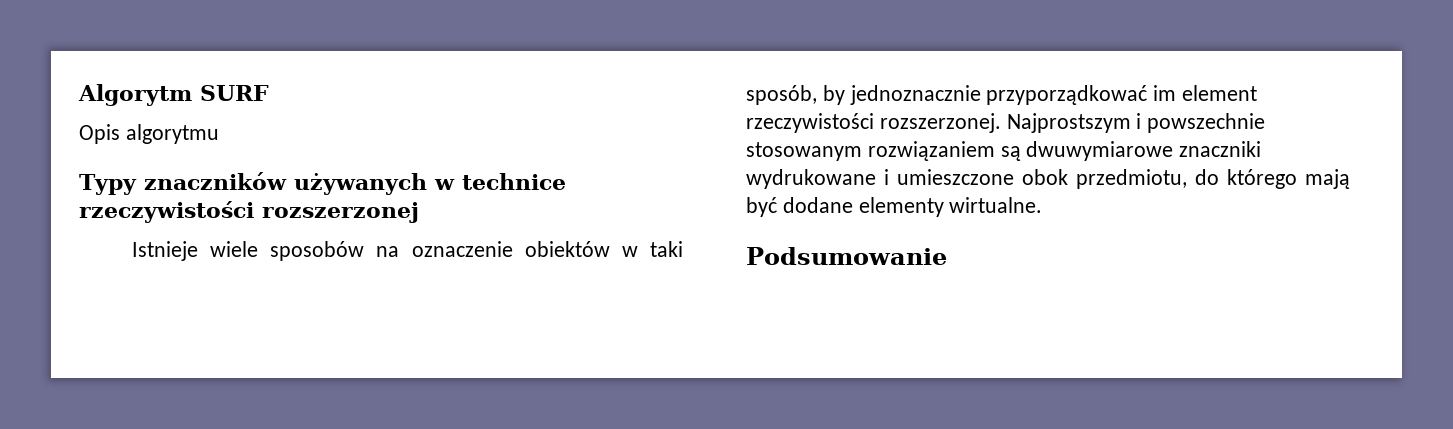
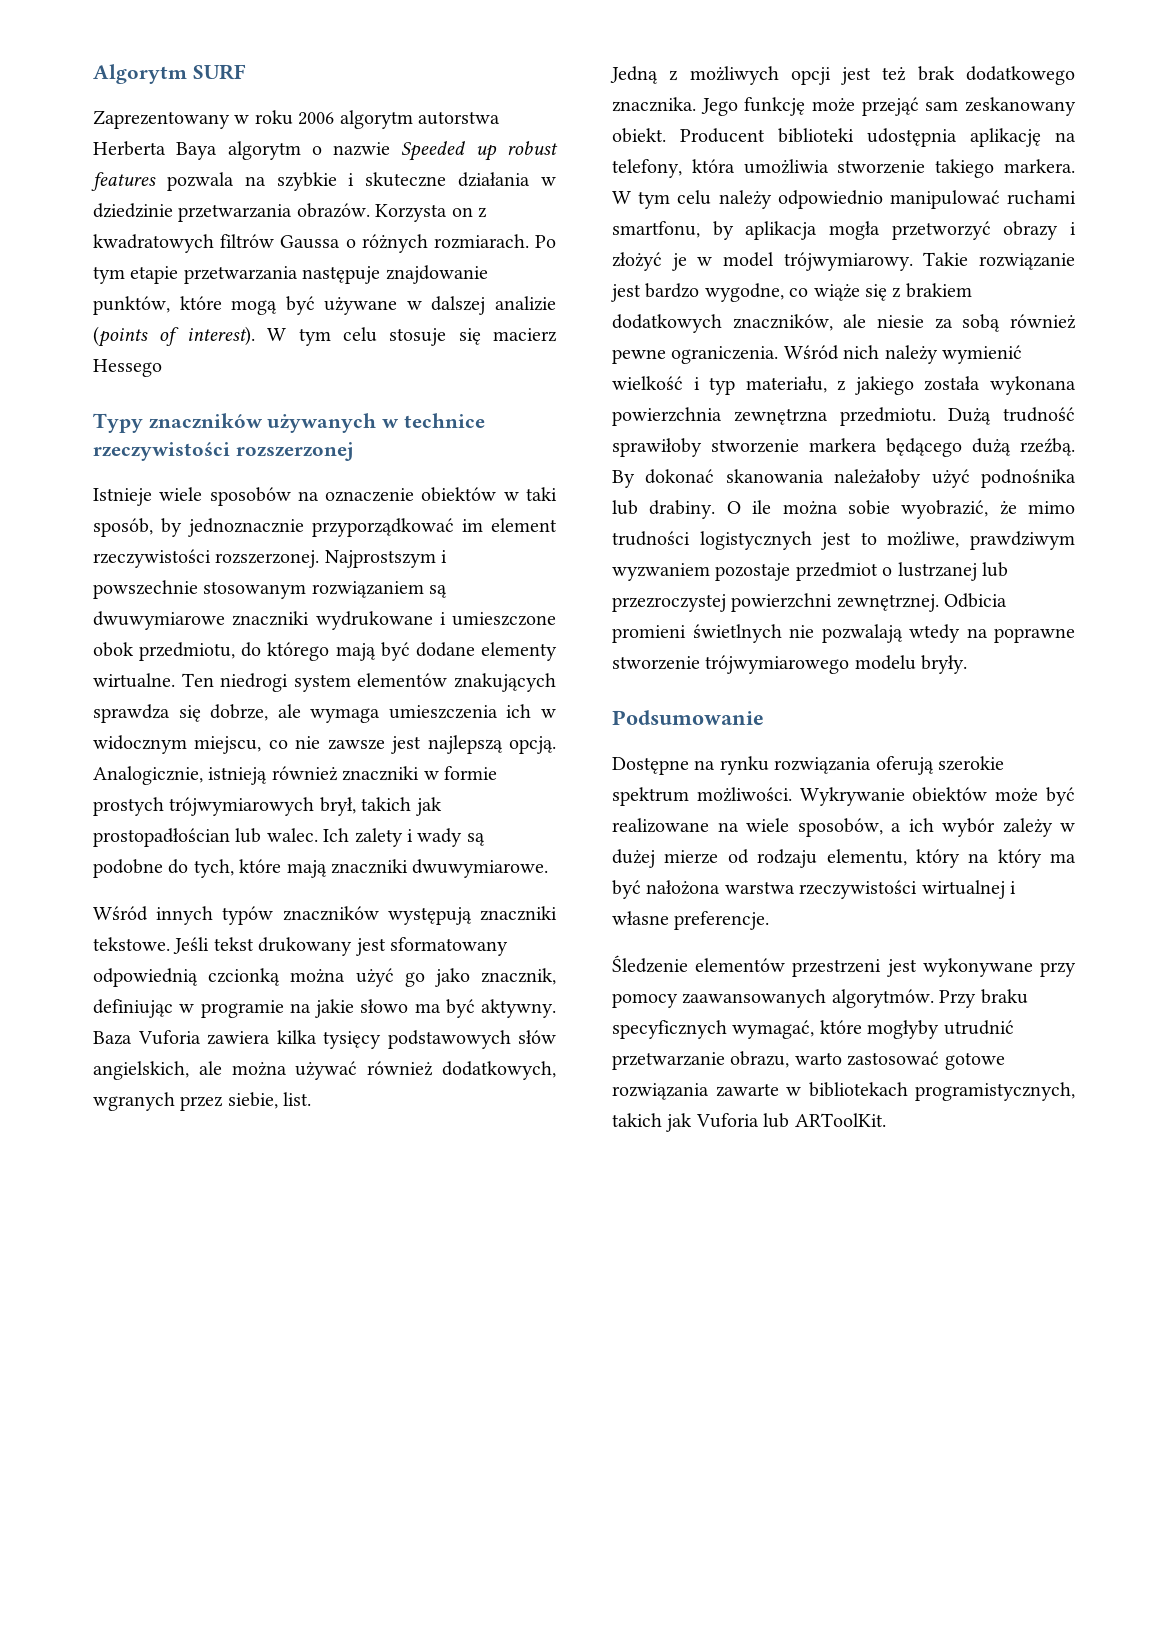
- Opis algorytmu
+ Zaprezentowany w roku 2006 algorytm autorstwa Herberta Baya algorytm o nazwie Speeded up robust features pozwala na szybkie i skuteczne działania w dziedzinie przetwarzania obrazów. Korzysta on z kwadratowych filtrów Gaussa o różnych rozmiarach. Po tym etapie przetwarzania następuje znajdowanie punktów, które mogą być używane w dalszej analizie (points of interest). W tym celu stosuje się macierz Hessego
- Najprostszym i powszechnie stosowanym rozwiązaniem są dwuwymiarowe znaczniki wydrukowane i umieszczone obok przedmiotu, do którego mają być dodane elementy wirtualne.
+ Najprostszym i powszechnie stosowanym rozwiązaniem są dwuwymiarowe znaczniki wydrukowane i umieszczone obok przedmiotu, do którego mają być dodane elementy wirtualne. Ten niedrogi system elementów znakujących sprawdza się dobrze, ale wymaga umieszczenia ich w widocznym miejscu, co nie zawsze jest najlepszą opcją. Analogicznie, istnieją również znaczniki w formie prostych trójwymiarowych brył, takich jak prostopadłościan lub walec. Ich zalety i wady są podobne do tych, które mają znaczniki dwuwymiarowe.
+ Wśród innych typów znaczników występują znaczniki tekstowe. Jeśli tekst drukowany jest sformatowany odpowiednią czcionką można użyć go jako znacznik, definiując w programie na jakie słowo ma być aktywny. Baza Vuforia zawiera kilka tysięcy podstawowych słów angielskich, ale można używać również dodatkowych, wgranych przez siebie, list.
+ Jedną z możliwych opcji jest też brak dodatkowego znacznika. Jego funkcję może przejąć sam zeskanowany obiekt. Producent biblioteki udostępnia aplikację na telefony, która umożliwia stworzenie takiego markera. W tym celu należy odpowiednio manipulować ruchami smartfonu, by aplikacja mogła przetworzyć obrazy i złożyć je w model trójwymiarowy. Takie rozwiązanie jest bardzo wygodne, co wiąże się z brakiem dodatkowych znaczników, ale niesie za sobą również pewne ograniczenia. Wśród nich należy wymienić wielkość i typ materiału, z jakiego została wykonana powierzchnia zewnętrzna przedmiotu. Dużą trudność sprawiłoby stworzenie markera będącego dużą rzeźbą. By dokonać skanowania należałoby użyć podnośnika lub drabiny. O ile można sobie wyobrazić, że mimo trudności logistycznych jest to możliwe, prawdziwym wyzwaniem pozostaje przedmiot o lustrzanej lub przezroczystej powierzchni zewnętrznej. Odbicia promieni świetlnych nie pozwalają wtedy na poprawne stworzenie trójwymiarowego modelu bryły.
  Podsumowanie
+ Dostępne na rynku rozwiązania oferują szerokie spektrum możliwości. Wykrywanie obiektów może być realizowane na wiele sposobów, a ich wybór zależy w dużej mierze od rodzaju elementu, który na który ma być nałożona warstwa rzeczywistości wirtualnej i własne preferencje.
+ Śledzenie elementów przestrzeni jest wykonywane przy pomocy zaawansowanych algorytmów. Przy braku specyficznych wymagać, które mogłyby utrudnić przetwarzanie obrazu, warto zastosować gotowe rozwiązania zawarte w bibliotekach programistycznych, takich jak Vuforia lub ARToolKit.

